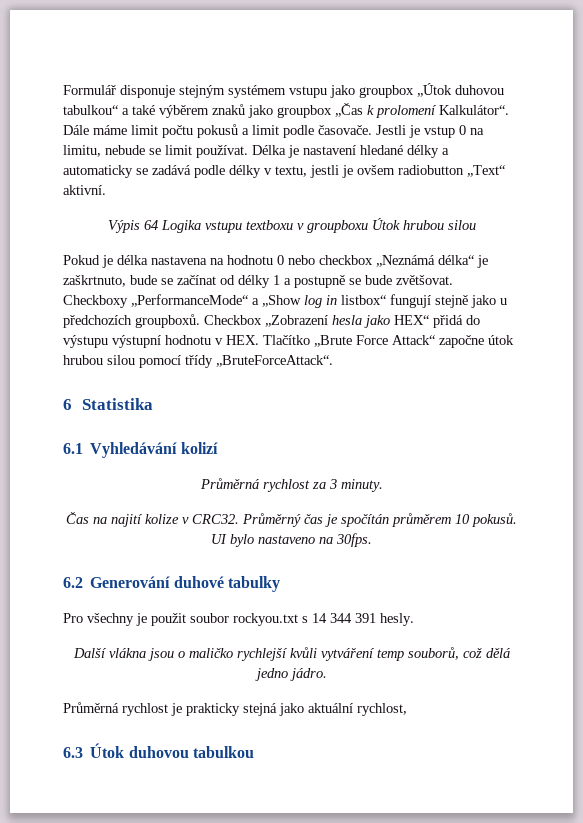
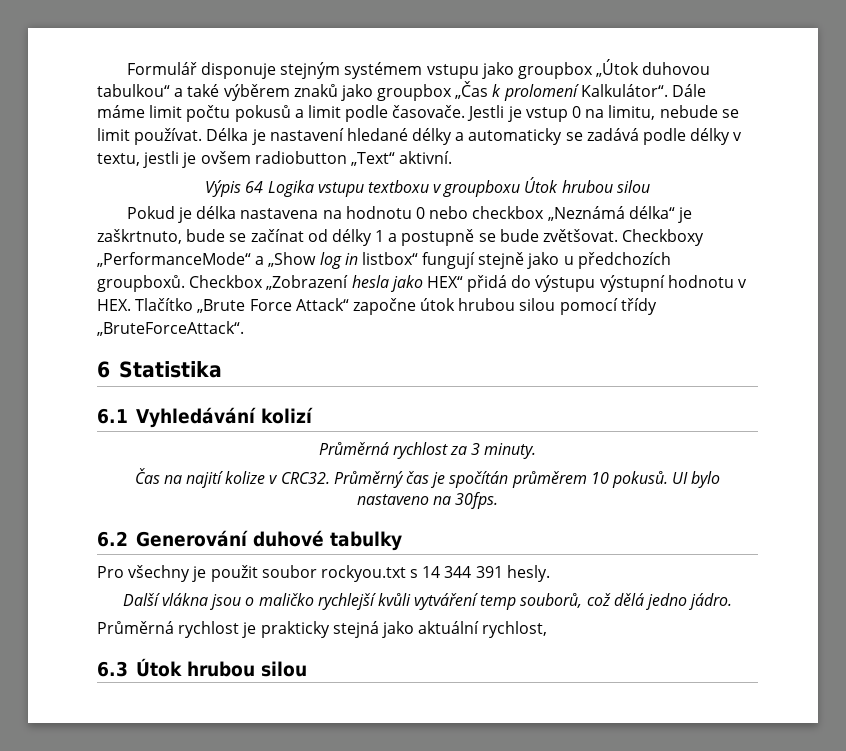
- 6.3 Útok duhovou tabulkou
+ 6.3 Útok hrubou silou

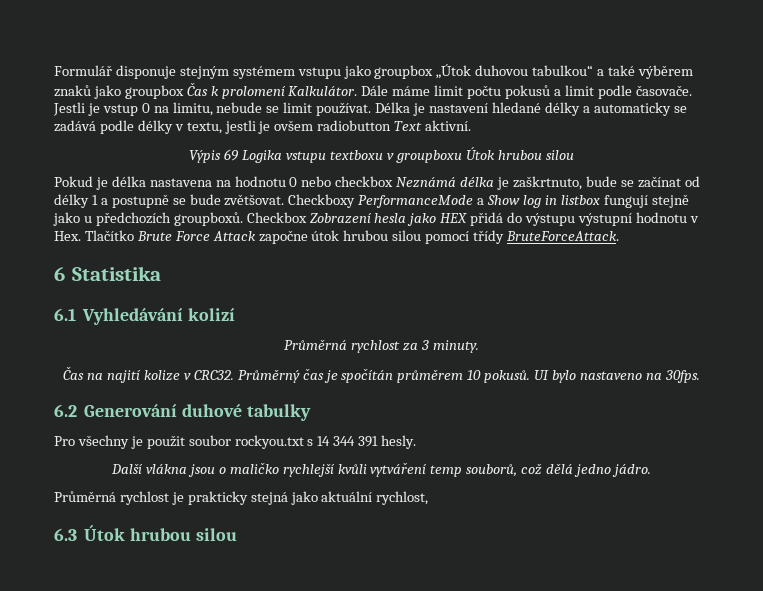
- Formulář disponuje stejným systémem vstupu jako groupbox „Útok duhovou tabulkou“ a také výběrem znaků jako groupbox „Čas k prolomení Kalkulátor“.
+ Formulář disponuje stejným systémem vstupu jako groupbox „Útok duhovou tabulkou“ a také výběrem znaků jako groupbox Čas k prolomení Kalkulátor.
- Délka je nastavení hledané délky a automaticky se zadává podle délky v textu, jestli je ovšem radiobutton „Text“ aktivní.
+ Délka je nastavení hledané délky a automaticky se zadává podle délky v textu, jestli je ovšem radiobutton Text aktivní.
- Výpis 64 Logika vstupu textboxu v groupboxu Útok hrubou silou
+ Výpis 69 Logika vstupu textboxu v groupboxu Útok hrubou silou
- Pokud je délka nastavena na hodnotu 0 nebo checkbox „Neznámá délka“ je zaškrtnuto, bude se začínat od délky 1 a postupně se bude zvětšovat.
+ Pokud je délka nastavena na hodnotu 0 nebo checkbox Neznámá délka je zaškrtnuto, bude se začínat od délky 1 a postupně se bude zvětšovat.
- Checkboxy „PerformanceMode“ a „Show log in listbox“ fungují stejně jako u předchozích groupboxů.
+ Checkboxy PerformanceMode a Show log in listbox fungují stejně jako u předchozích groupboxů.
- Checkbox „Zobrazení hesla jako HEX“ přidá do výstupu výstupní hodnotu v HEX. Tlačítko „Brute Force Attack“ započne útok hrubou silou pomocí třídy „BruteForceAttack“.
+ Checkbox Zobrazení hesla jako HEX přidá do výstupu výstupní hodnotu v Hex. Tlačítko Brute Force Attack započne útok hrubou silou pomocí třídy BruteForceAttack.

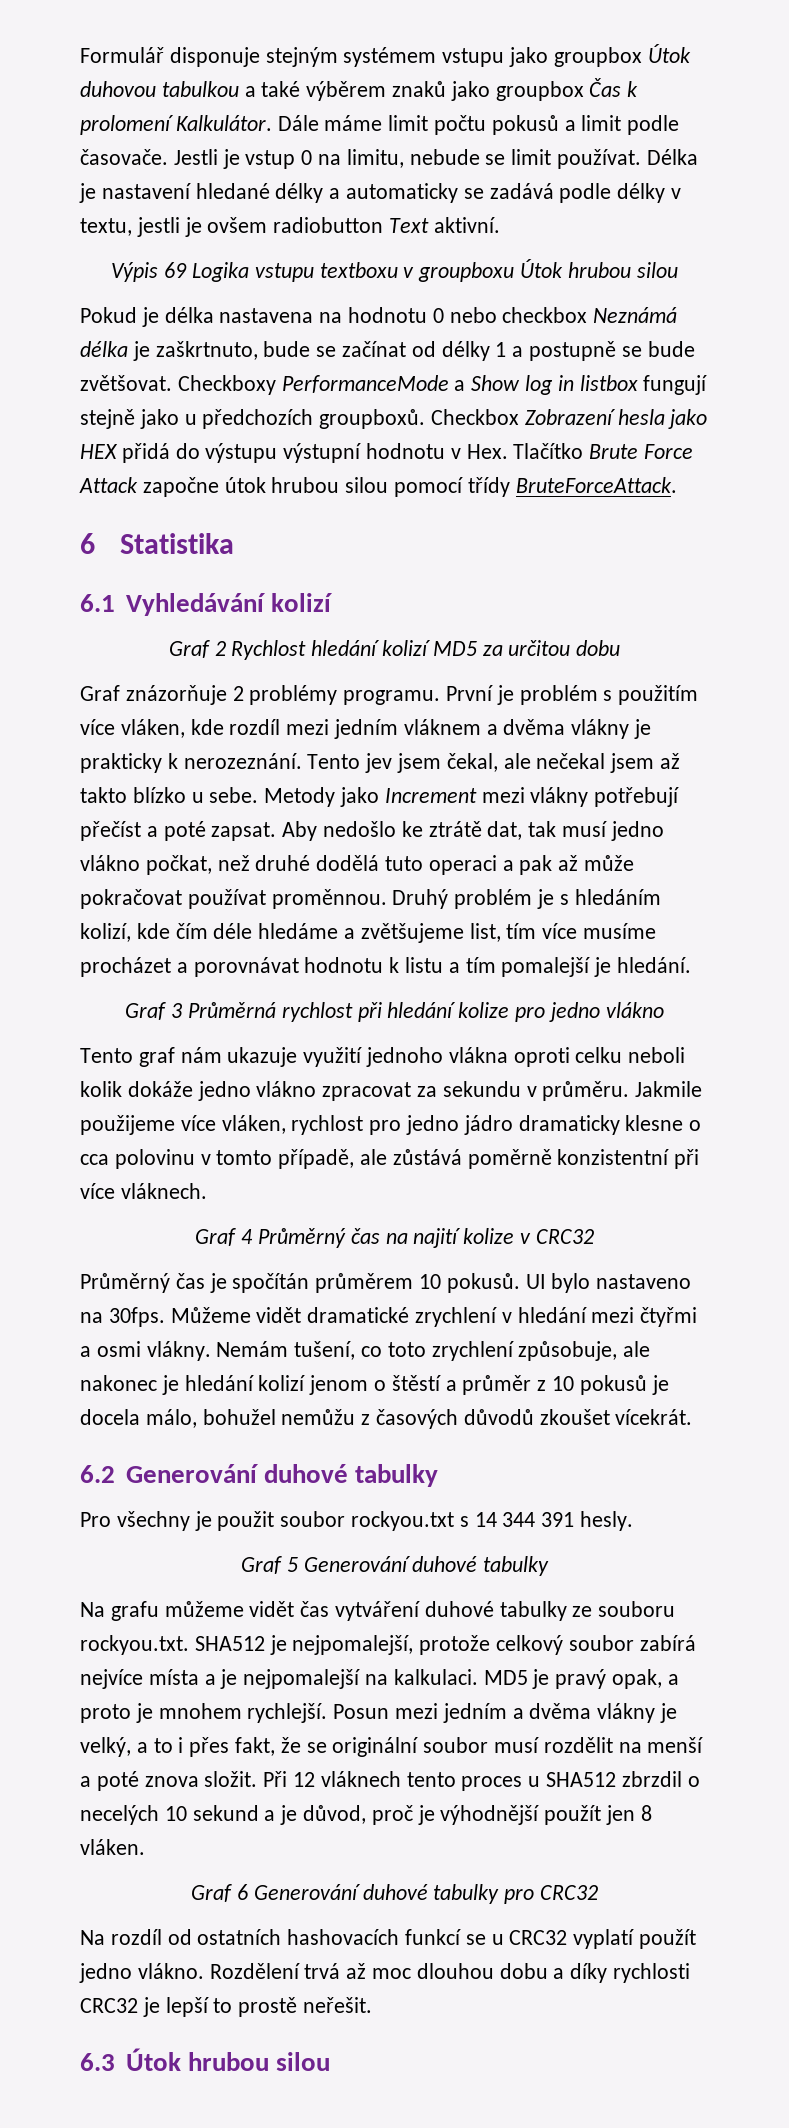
- Formulář disponuje stejným systémem vstupu jako groupbox „Útok duhovou tabulkou“ a také výběrem znaků jako groupbox Čas k prolomení Kalkulátor.
+ Formulář disponuje stejným systémem vstupu jako groupbox Útok duhovou tabulkou a také výběrem znaků jako groupbox Čas k prolomení Kalkulátor.
- Průměrná rychlost za 3 minuty.
- Čas na najití kolize v CRC32. Průměrný čas je spočítán průměrem 10 pokusů.
+ Graf 2 Rychlost hledání kolizí MD5 za určitou dobu
+ Graf znázorňuje 2 problémy programu. První je problém s použitím více vláken, kde rozdíl mezi jedním vláknem a dvěma vlákny je prakticky k nerozeznání. Tento jev jsem čekal, ale nečekal jsem až takto blízko u sebe. Metody jako Increment mezi vlákny potřebují přečíst a poté zapsat. Aby nedošlo ke ztrátě dat, tak musí jedno vlákno počkat, než druhé dodělá tuto operaci a pak až může pokračovat používat proměnnou. Druhý problém je s hledáním kolizí, kde čím déle hledáme a zvětšujeme list, tím více musíme procházet a porovnávat hodnotu k listu a tím pomalejší je hledání.
+ Graf 3 Průměrná rychlost při hledání kolize pro jedno vlákno
+ Tento graf nám ukazuje využití jednoho vlákna oproti celku neboli kolik dokáže jedno vlákno zpracovat za sekundu v průměru. Jakmile použijeme více vláken, rychlost pro jedno jádro dramaticky klesne o cca polovinu v tomto případě, ale zůstává poměrně konzistentní při více vláknech.
+ Graf 4 Průměrný čas na najití kolize v CRC32
+ Průměrný čas je spočítán průměrem 10 pokusů.
+ Můžeme vidět dramatické zrychlení v hledání mezi čtyřmi a osmi vlákny. Nemám tušení, co toto zrychlení způsobuje, ale nakonec je hledání kolizí jenom o štěstí a průměr z 10 pokusů je docela málo, bohužel nemůžu z časových důvodů zkoušet vícekrát.
- Další vlákna jsou o maličko rychlejší kvůli vytváření temp souborů, což dělá jedno jádro.
- Průměrná rychlost je prakticky stejná jako aktuální rychlost,
+ Graf 5 Generování duhové tabulky
+ Na grafu můžeme vidět čas vytváření duhové tabulky ze souboru rockyou.txt. SHA512 je nejpomalejší, protože celkový soubor zabírá nejvíce místa a je nejpomalejší na kalkulaci. MD5 je pravý opak, a proto je mnohem rychlejší. Posun mezi jedním a dvěma vlákny je velký, a to i přes fakt, že se originální soubor musí rozdělit na menší a poté znova složit. Při 12 vláknech tento proces u SHA512 zbrzdil o necelých 10 sekund a je důvod, proč je výhodnější použít jen 8 vláken.
+ Graf 6 Generování duhové tabulky pro CRC32
+ Na rozdíl od ostatních hashovacích funkcí se u CRC32 vyplatí použít jedno vlákno. Rozdělení trvá až moc dlouhou dobu a díky rychlosti CRC32 je lepší to prostě neřešit.

